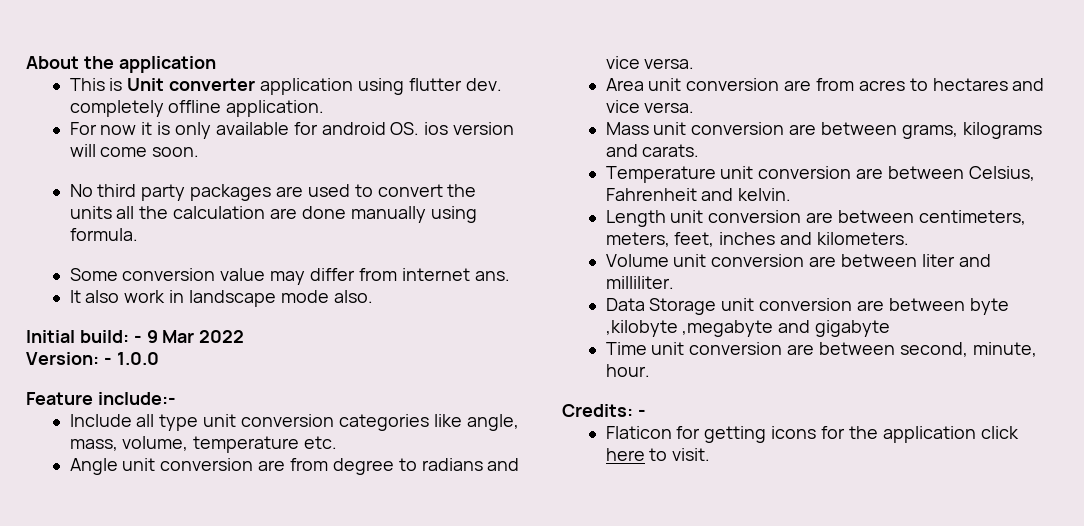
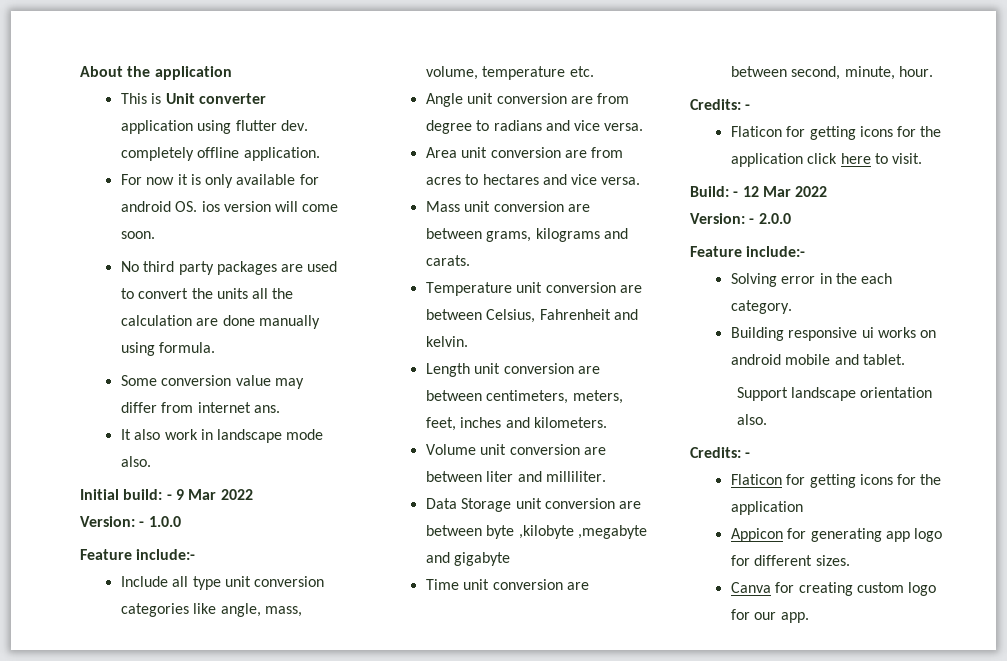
+ Build: - 12 Mar 2022
+ Version: - 2.0.0
+ Feature include:-
+ Solving error in the each category.
+ Building responsive ui works on android mobile and tablet.
+ Support landscape orientation also.
+ Credits: -
+ Flaticon for getting icons for the application
+ Appicon for generating app logo for different sizes.
+ Canva for creating custom logo for our app.

